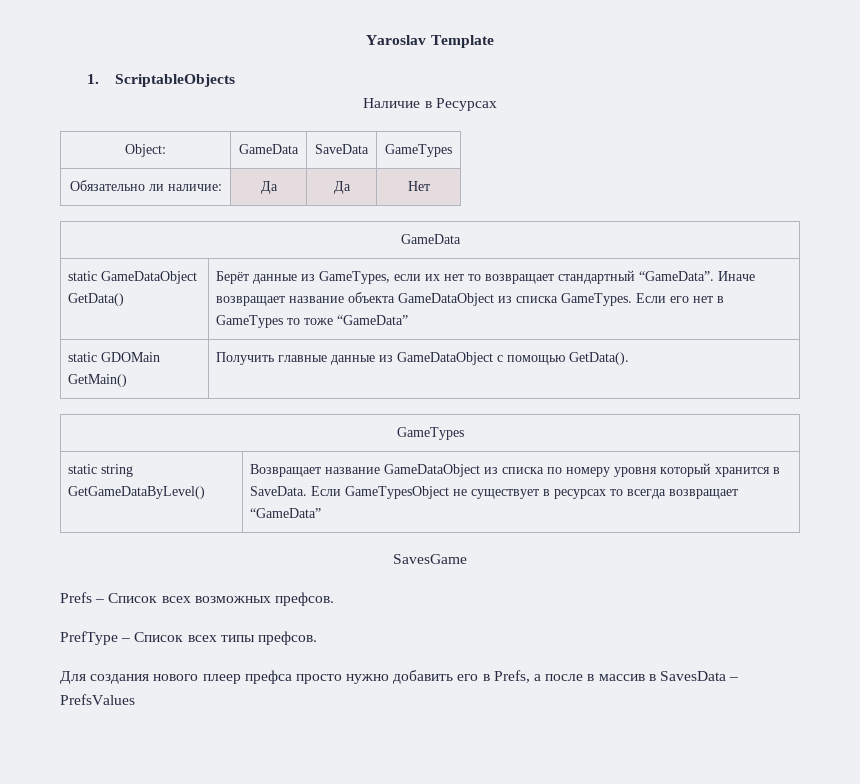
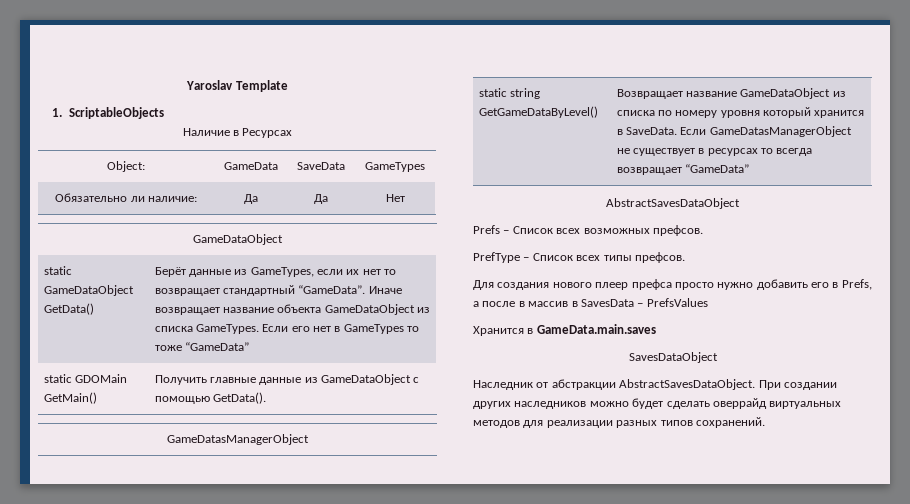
  Обязательно ли наличие: | Да | Да | Нет
- GameData
+ GameDataObject
  static GDOMain GetMain() | Получить главные данные из GameDataObject с помощью GetData().
- GameTypes
+ GameDatasManagerObject
- static string GetGameDataByLevel() | Возвращает название GameDataObject из списка по номеру уровня который хранится в SaveData. Если GameTypesObject не существует в ресурсах то всегда возвращает “GameData”
+ static string GetGameDataByLevel() | Возвращает название GameDataObject из списка по номеру уровня который хранится в SaveData. Если GameDatasManagerObject не существует в ресурсах то всегда возвращает “GameData”
- SavesGame
+ AbstractSavesDataObject
+ Хранится в GameData.main.saves
+ SavesDataObject
+ Наследник от абстракции AbstractSavesDataObject. При создании других наследников можно будет сделать оверрайд виртуальных методов для реализации разных типов сохранений.

